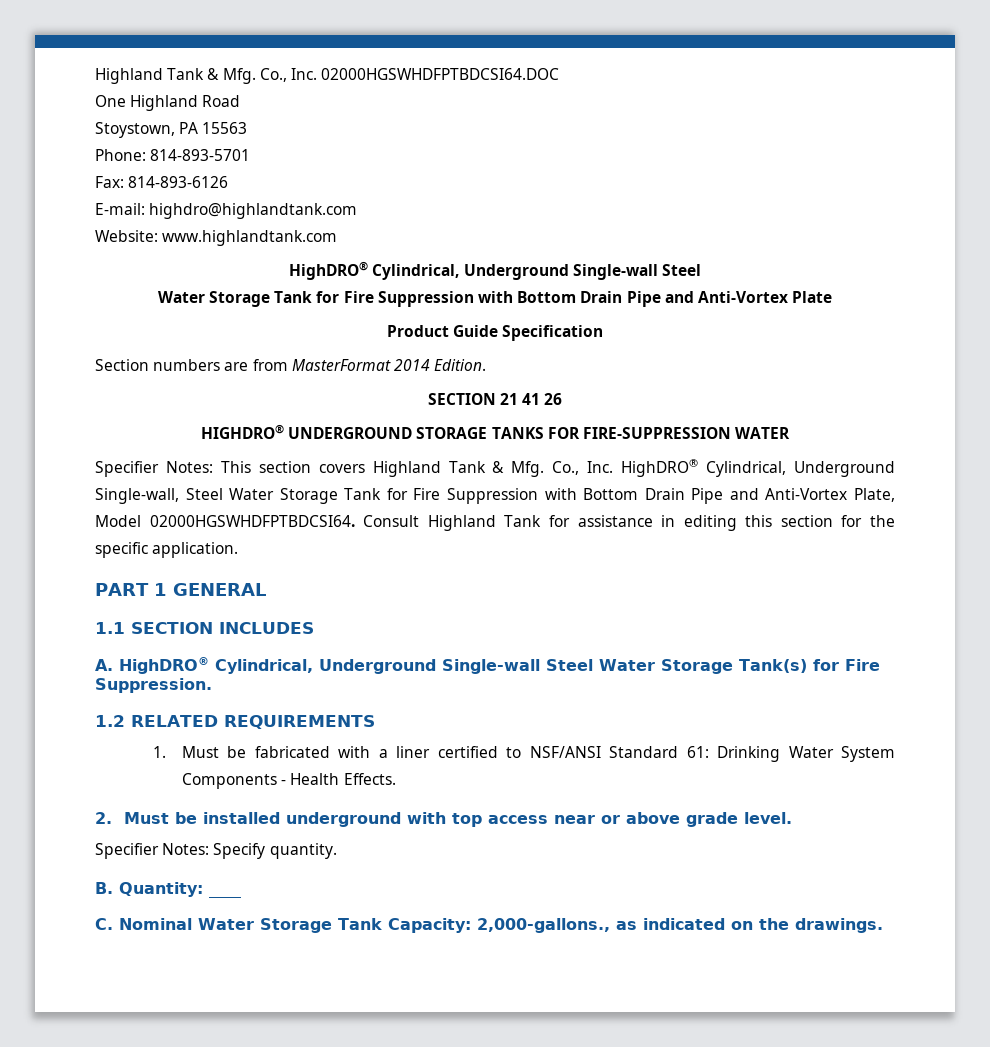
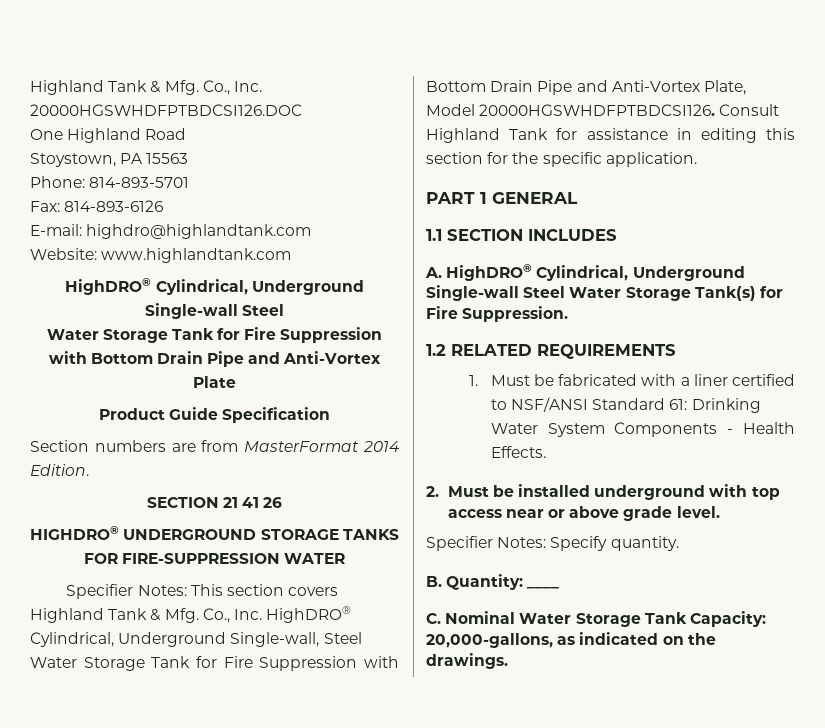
- Highland Tank & Mfg. Co., Inc. 02000HGSWHDFPTBDCSI64.DOC
+ Highland Tank & Mfg. Co., Inc. 20000HGSWHDFPTBDCSI126.DOC
- Specifier Notes: This section covers Highland Tank & Mfg. Co., Inc. HighDRO® Cylindrical, Underground Single-wall, Steel Water Storage Tank for Fire Suppression with Bottom Drain Pipe and Anti-Vortex Plate, Model 02000HGSWHDFPTBDCSI64.
+ Specifier Notes: This section covers Highland Tank & Mfg. Co., Inc. HighDRO® Cylindrical, Underground Single-wall, Steel Water Storage Tank for Fire Suppression with Bottom Drain Pipe and Anti-Vortex Plate, Model 20000HGSWHDFPTBDCSI126.
- C. Nominal Water Storage Tank Capacity: 2,000-gallons., as indicated on the drawings.
+ C. Nominal Water Storage Tank Capacity: 20,000-gallons, as indicated on the drawings.

